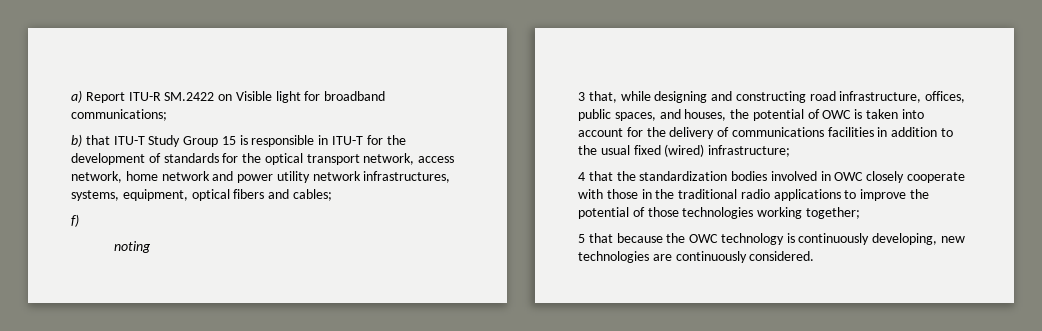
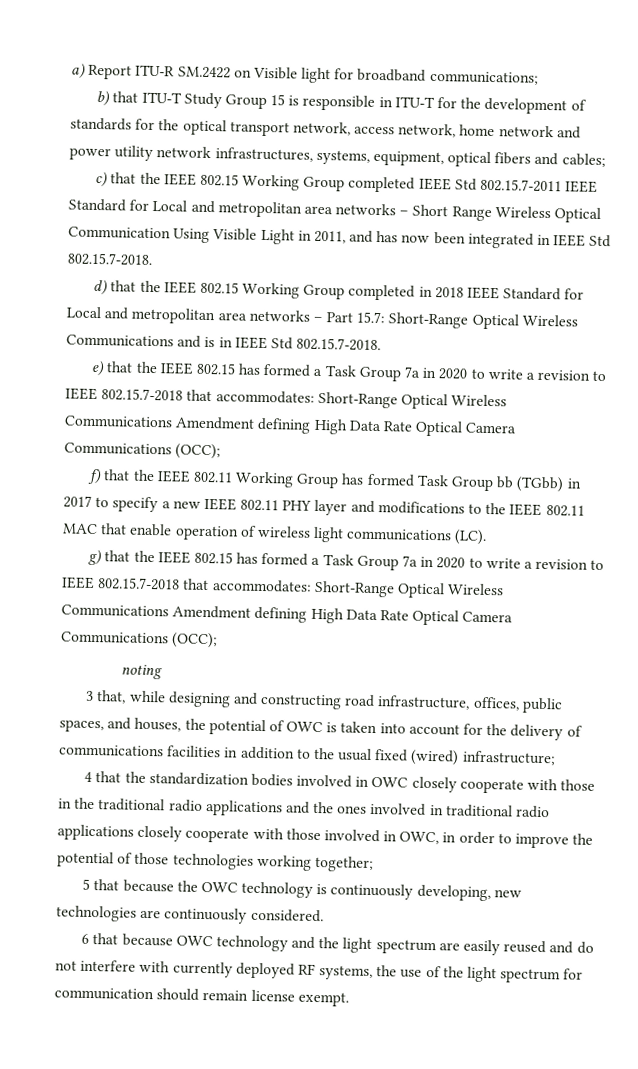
- f)
+ c) that the IEEE 802.15 Working Group completed IEEE Std 802.15.7-2011 IEEE Standard for Local and metropolitan area networks – Short Range Wireless Optical Communication Using Visible Light in 2011, and has now been integrated in IEEE Std 802.15.7-2018.
+ d) that the IEEE 802.15 Working Group completed in 2018 IEEE Standard for Local and metropolitan area networks – Part 15.7: Short-Range Optical Wireless Communications and is in IEEE Std 802.15.7-2018.
+ e) that the IEEE 802.15 has formed a Task Group 7a in 2020 to write a revision to IEEE 802.15.7-2018 that accommodates: Short-Range Optical Wireless Communications Amendment defining High Data Rate Optical Camera Communications (OCC);
+ f) that the IEEE 802.11 Working Group has formed Task Group bb (TGbb) in 2017 to specify a new IEEE 802.11 PHY layer and modifications to the IEEE 802.11 MAC that enable operation of wireless light communications (LC).
+ g) that the IEEE 802.15 has formed a Task Group 7a in 2020 to write a revision to IEEE 802.15.7-2018 that accommodates: Short-Range Optical Wireless Communications Amendment defining High Data Rate Optical Camera Communications (OCC);
- 4 that the standardization bodies involved in OWC closely cooperate with those in the traditional radio applications to improve the potential of those technologies working together;
+ 4 that the standardization bodies involved in OWC closely cooperate with those in the traditional radio applications and the ones involved in traditional radio applications closely cooperate with those involved in OWC, in order to improve the potential of those technologies working together;
+ 6 that because OWC technology and the light spectrum are easily reused and do not interfere with currently deployed RF systems, the use of the light spectrum for communication should remain license exempt.

